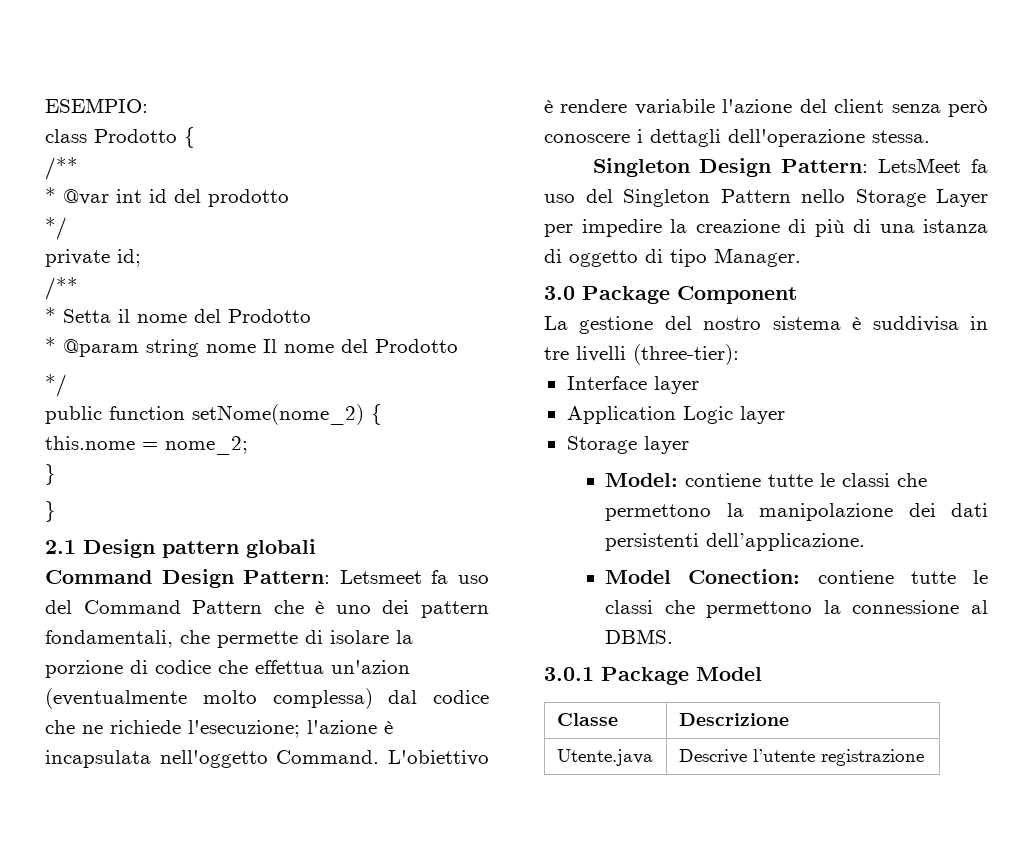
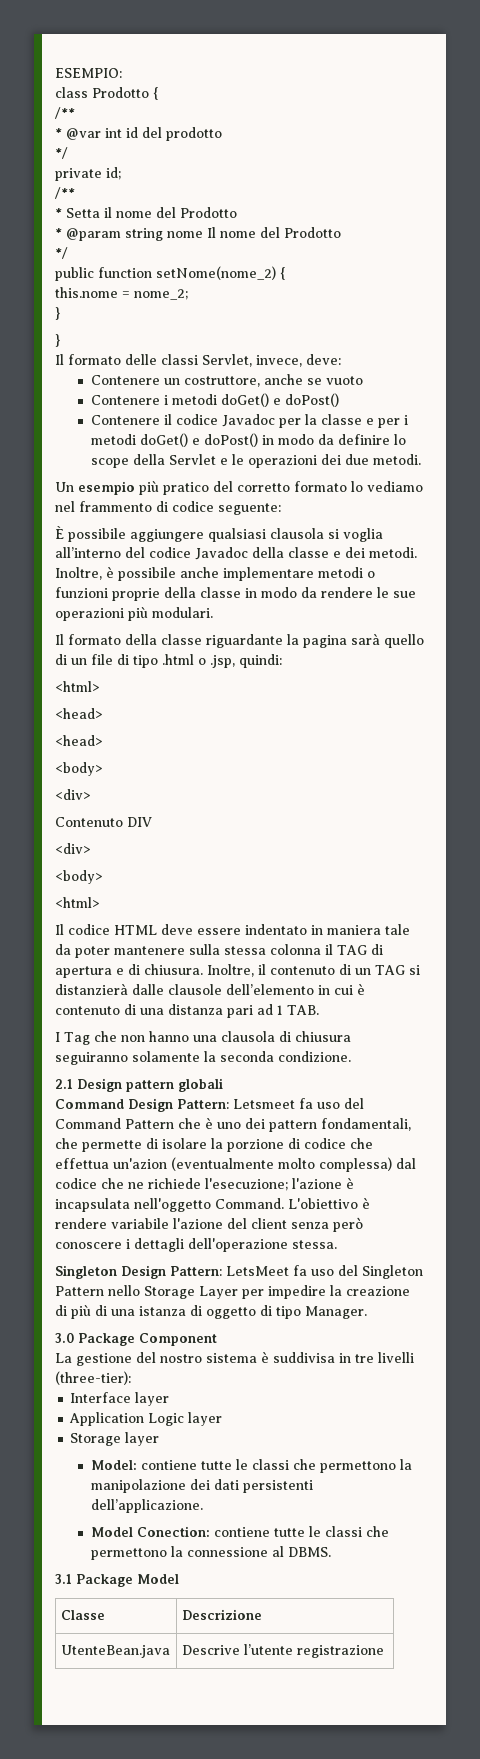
+ Il formato delle classi Servlet, invece, deve:
+ Contenere un costruttore, anche se vuoto
+ Contenere i metodi doGet() e doPost()
+ Contenere il codice Javadoc per la classe e per i metodi doGet() e doPost() in modo da definire lo scope della Servlet e le operazioni dei due metodi.
+ Un esempio più pratico del corretto formato lo vediamo nel frammento di codice seguente:
+ È possibile aggiungere qualsiasi clausola si voglia all’interno del codice Javadoc della classe e dei metodi. Inoltre, è possibile anche implementare metodi o funzioni proprie della classe in modo da rendere le sue operazioni più modulari.
+ Il formato della classe riguardante la pagina sarà quello di un file di tipo .html o .jsp, quindi:
+ <html>
+ <head>
+ <head>
+ <body>
+ <div>
+ Contenuto DIV
+ <div>
+ <body>
+ <html>
+ Il codice HTML deve essere indentato in maniera tale da poter mantenere sulla stessa colonna il TAG di apertura e di chiusura. Inoltre, il contenuto di un TAG si distanzierà dalle clausole dell’elemento in cui è contenuto di una distanza pari ad 1 TAB.
+ I Tag che non hanno una clausola di chiusura seguiranno solamente la seconda condizione.
- 3.0.1 Package Model
+ 3.1 Package Model
- Utente.java | Descrive l’utente registrazione
+ UtenteBean.java | Descrive l’utente registrazione

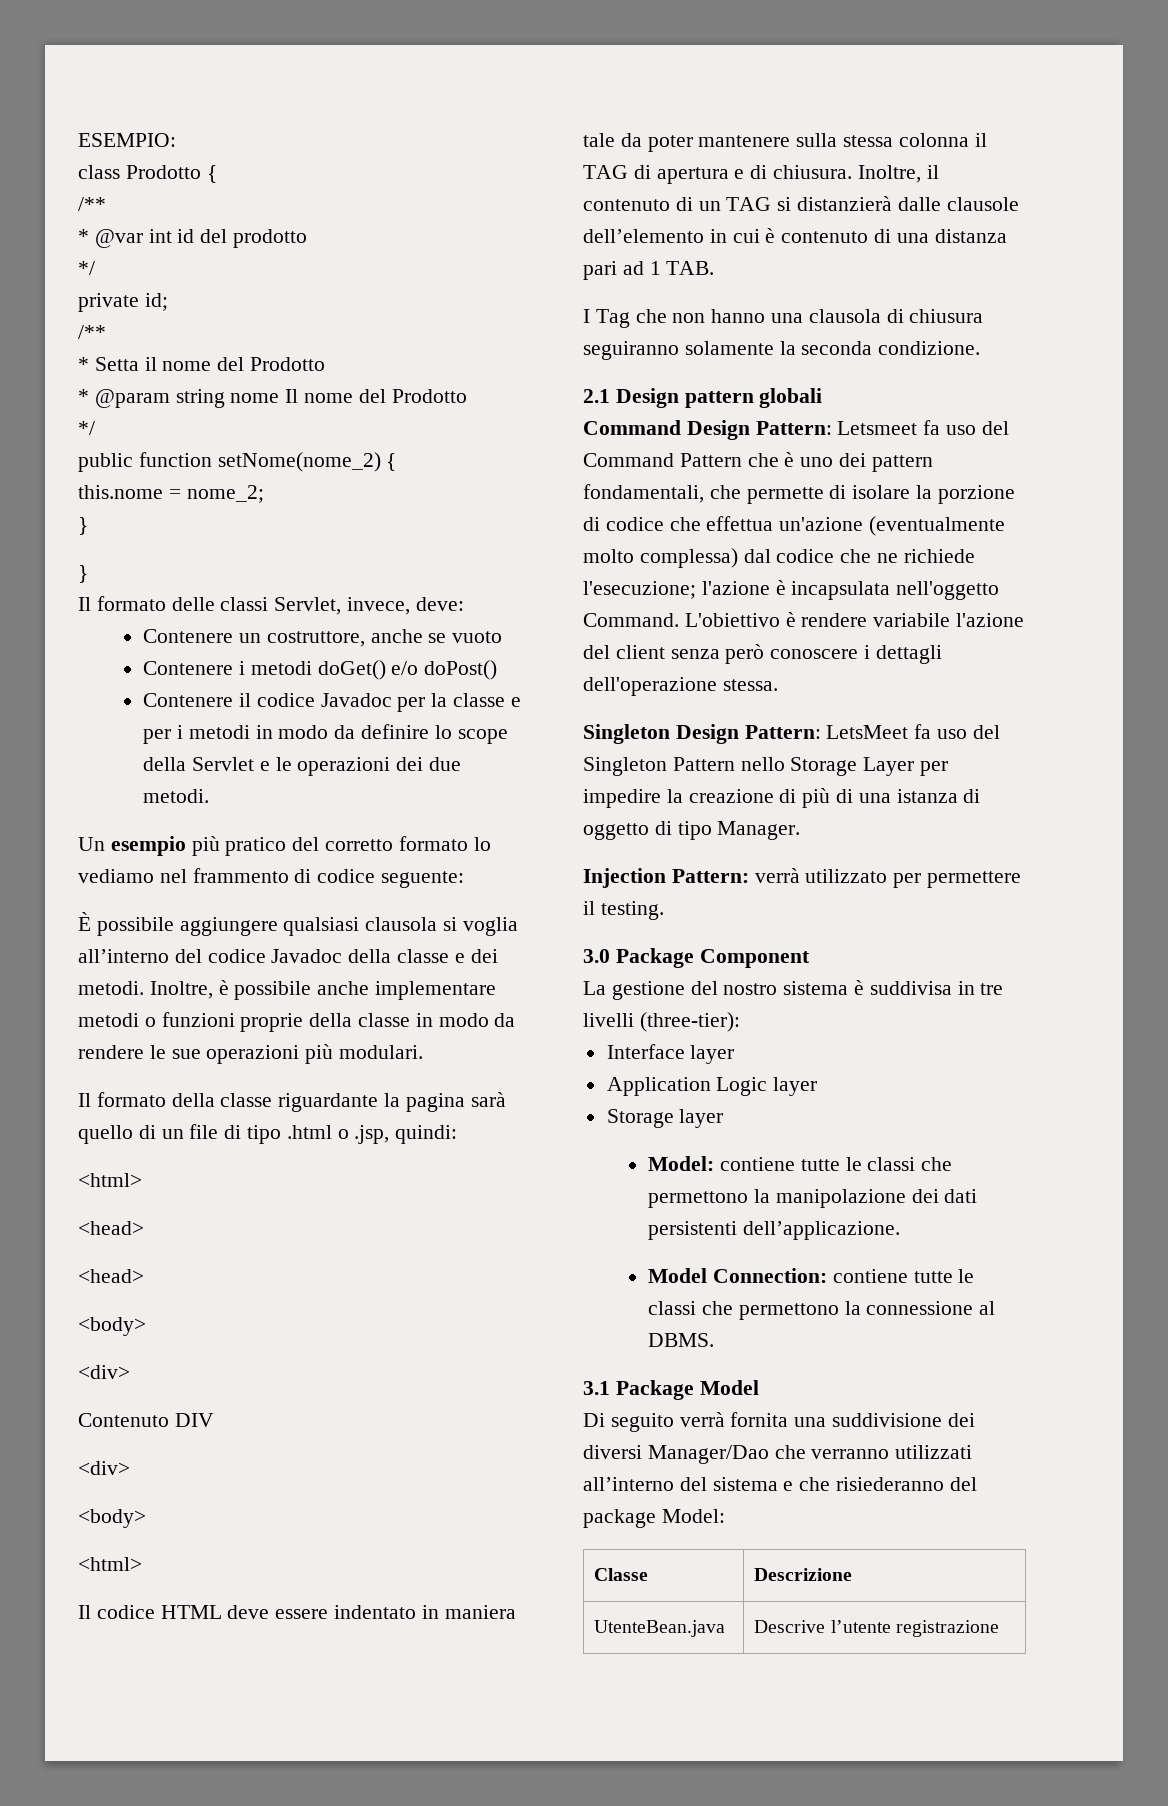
- Contenere i metodi doGet() e doPost()
+ Contenere i metodi doGet() e/o doPost()
- Contenere il codice Javadoc per la classe e per i metodi doGet() e doPost() in modo da definire lo scope della Servlet e le operazioni dei due metodi.
+ Contenere il codice Javadoc per la classe e per i metodi in modo da definire lo scope della Servlet e le operazioni dei due metodi.
- Command Design Pattern: Letsmeet fa uso del Command Pattern che è uno dei pattern fondamentali, che permette di isolare la porzione di codice che effettua un'azion (eventualmente molto complessa) dal codice che ne richiede l'esecuzione; l'azione è incapsulata nell'oggetto Command.
+ Command Design Pattern: Letsmeet fa uso del Command Pattern che è uno dei pattern fondamentali, che permette di isolare la porzione di codice che effettua un'azione (eventualmente molto complessa) dal codice che ne richiede l'esecuzione; l'azione è incapsulata nell'oggetto Command.
+ Injection Pattern: verrà utilizzato per permettere il testing.
- Model Conection: contiene tutte le classi che permettono la connessione al DBMS.
+ Model Connection: contiene tutte le classi che permettono la connessione al DBMS.
+ Di seguito verrà fornita una suddivisione dei diversi Manager/Dao che verranno utilizzati all’interno del sistema e che risiederanno del package Model:

